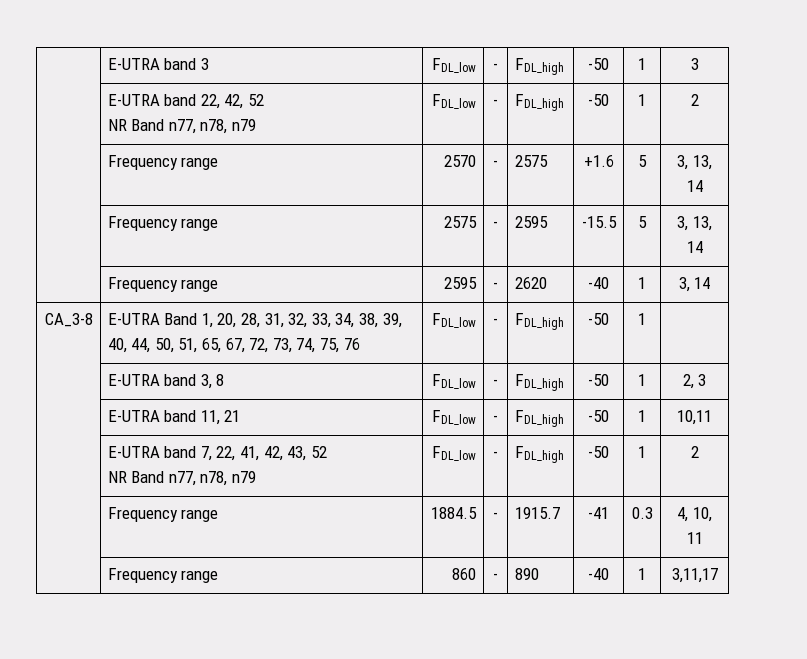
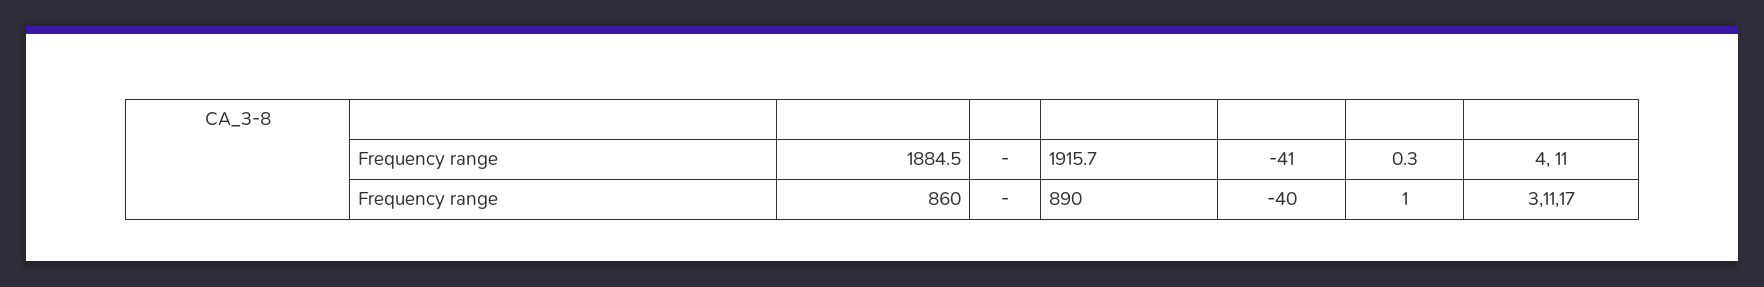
- | E-UTRA band 3 | FDL_low | - | FDL_high | -50 | 1 | 3
- | E-UTRA band 22, 42, 52
- NR Band n77, n78, n79 | FDL_low | - | FDL_high | -50 | 1 | 2
- | Frequency range | 2570 | - | 2575 | +1.6 | 5 | 3, 13, 14
- | Frequency range | 2575 | - | 2595 | -15.5 | 5 | 3, 13, 14
- | Frequency range | 2595 | - | 2620 | -40 | 1 | 3, 14
- CA_3-8 | E-UTRA Band 1, 20, 28, 31, 32, 33, 34, 38, 39, 40, 44, 50, 51, 65, 67, 72, 73, 74, 75, 76 | FDL_low | - | FDL_high | -50 | 1 |
- | E-UTRA band 3, 8 | FDL_low | - | FDL_high | -50 | 1 | 2, 3
- | E-UTRA band 11, 21 | FDL_low | - | FDL_high | -50 | 1 | 10,11
- | E-UTRA band 7, 22, 41, 42, 43, 52
- NR Band n77, n78, n79 | FDL_low | - | FDL_high | -50 | 1 | 2
+ CA_3-8 | | | | | | |
- | Frequency range | 1884.5 | - | 1915.7 | -41 | 0.3 | 4, 10, 11
+ | Frequency range | 1884.5 | - | 1915.7 | -41 | 0.3 | 4, 11

